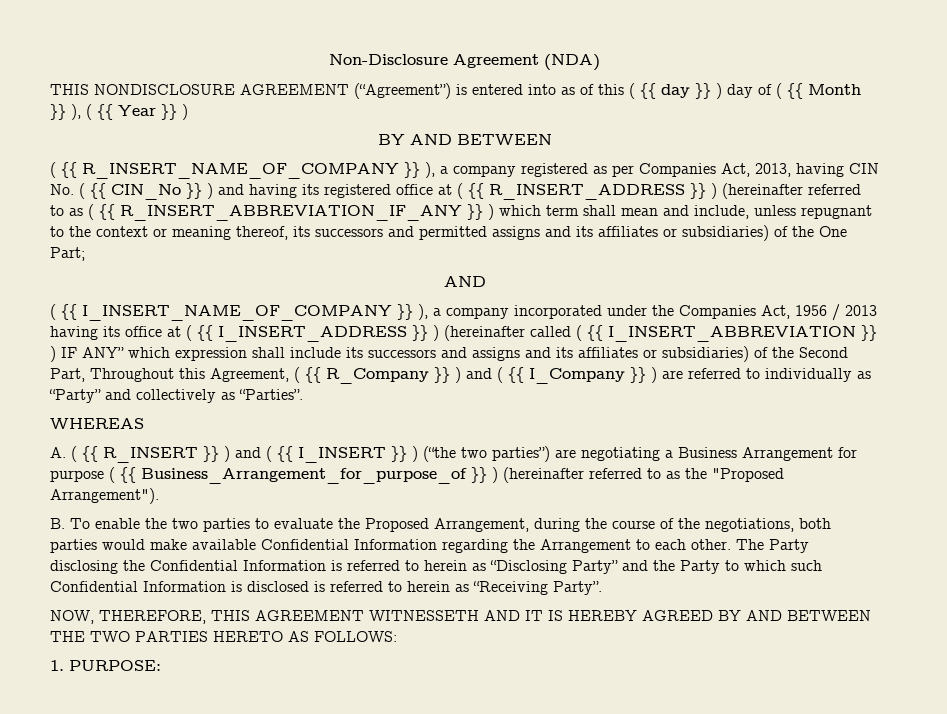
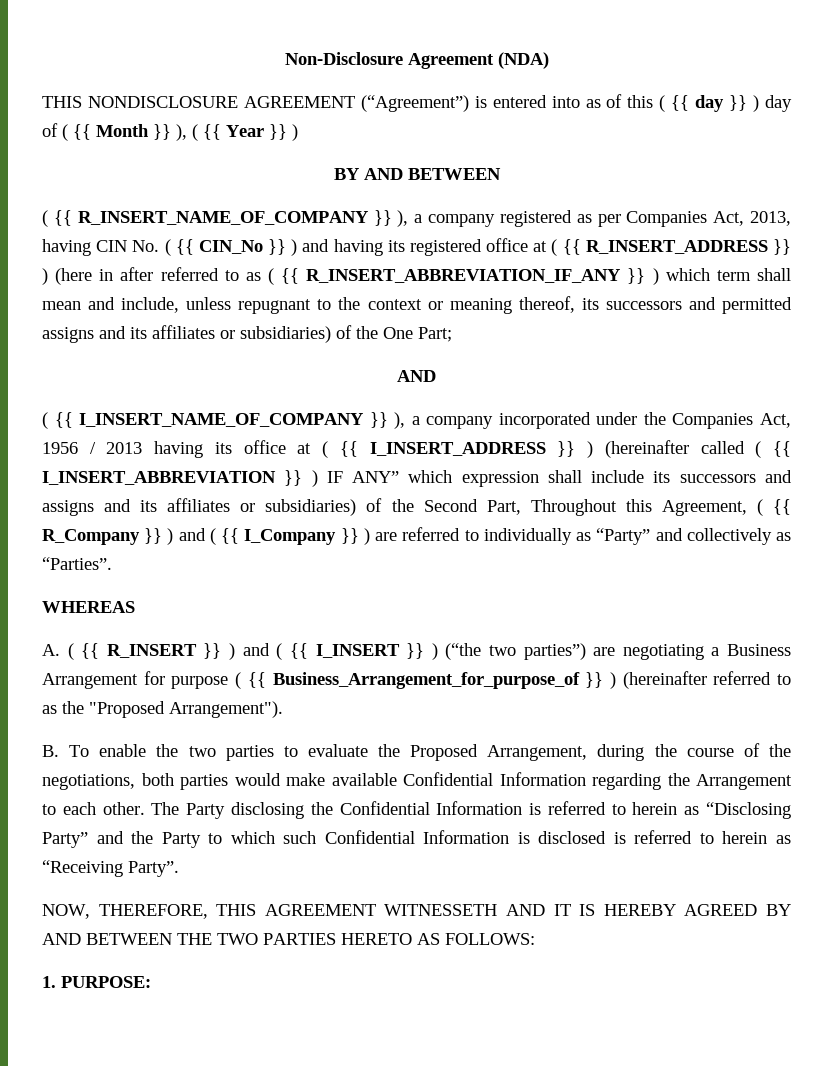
- ( {{ R_INSERT_NAME_OF_COMPANY }} ), a company registered as per Companies Act, 2013, having CIN No. ( {{ CIN_No }} ) and having its registered office at ( {{ R_INSERT_ADDRESS }} ) (hereinafter referred to as ( {{ R_INSERT_ABBREVIATION_IF_ANY }} ) which term shall mean and include, unless repugnant to the context or meaning thereof, its successors and permitted assigns and its affiliates or subsidiaries) of the One Part;
+ ( {{ R_INSERT_NAME_OF_COMPANY }} ), a company registered as per Companies Act, 2013, having CIN No. ( {{ CIN_No }} ) and having its registered office at ( {{ R_INSERT_ADDRESS }} ) (here in after referred to as ( {{ R_INSERT_ABBREVIATION_IF_ANY }} ) which term shall mean and include, unless repugnant to the context or meaning thereof, its successors and permitted assigns and its affiliates or subsidiaries) of the One Part;

